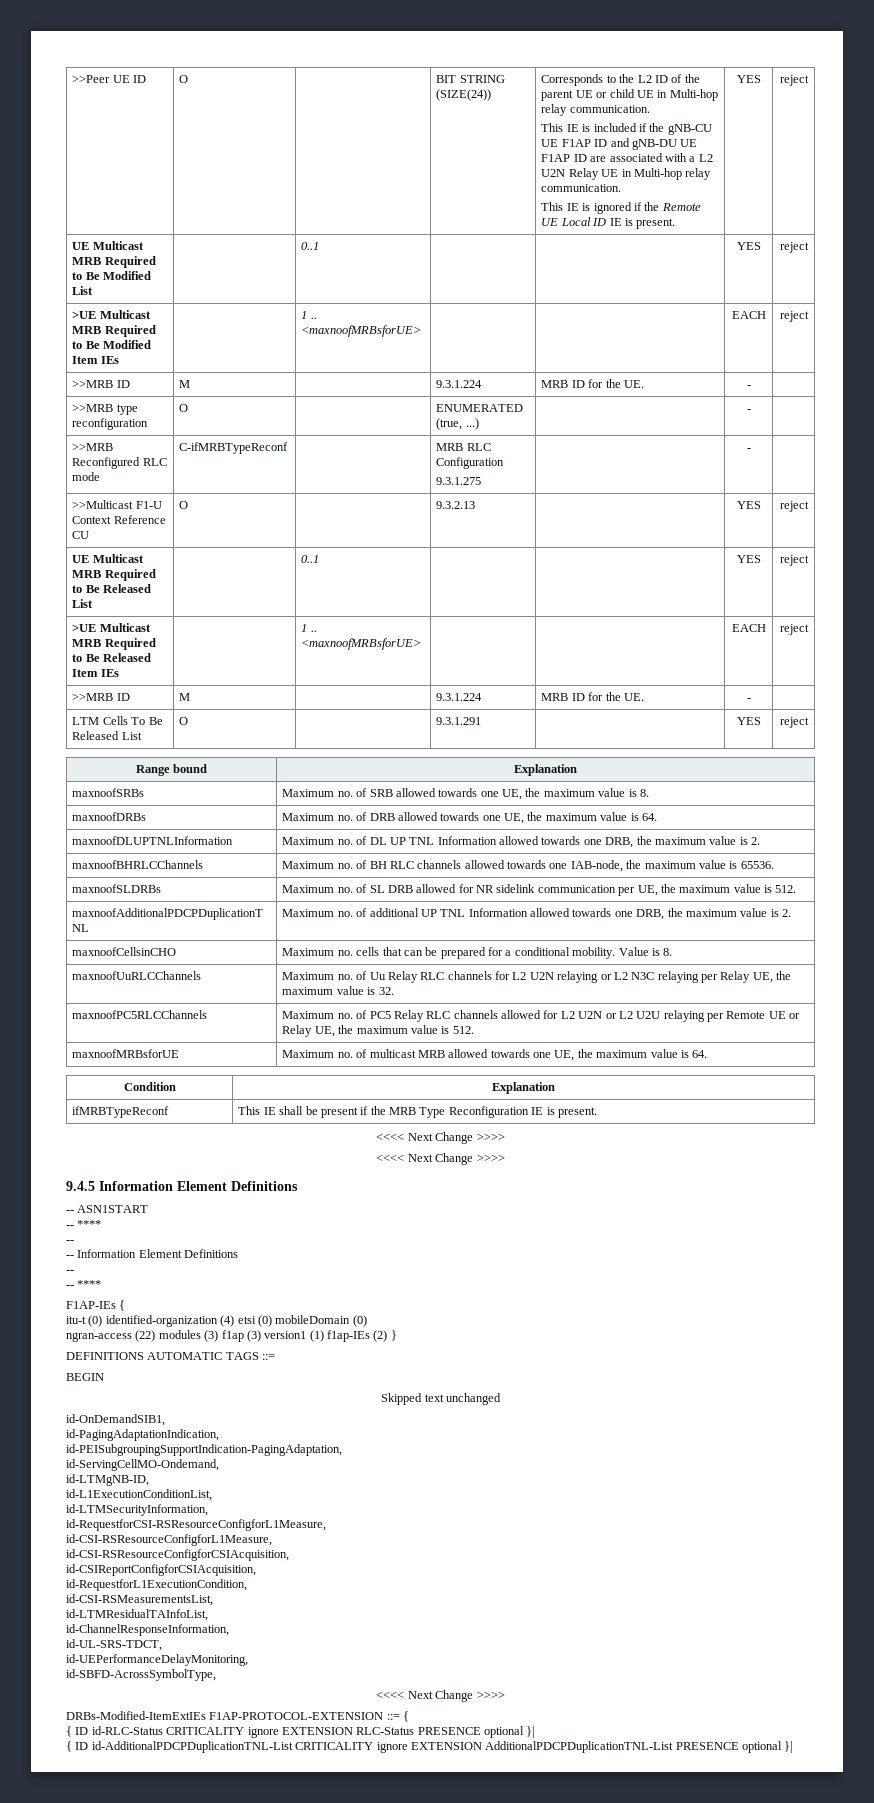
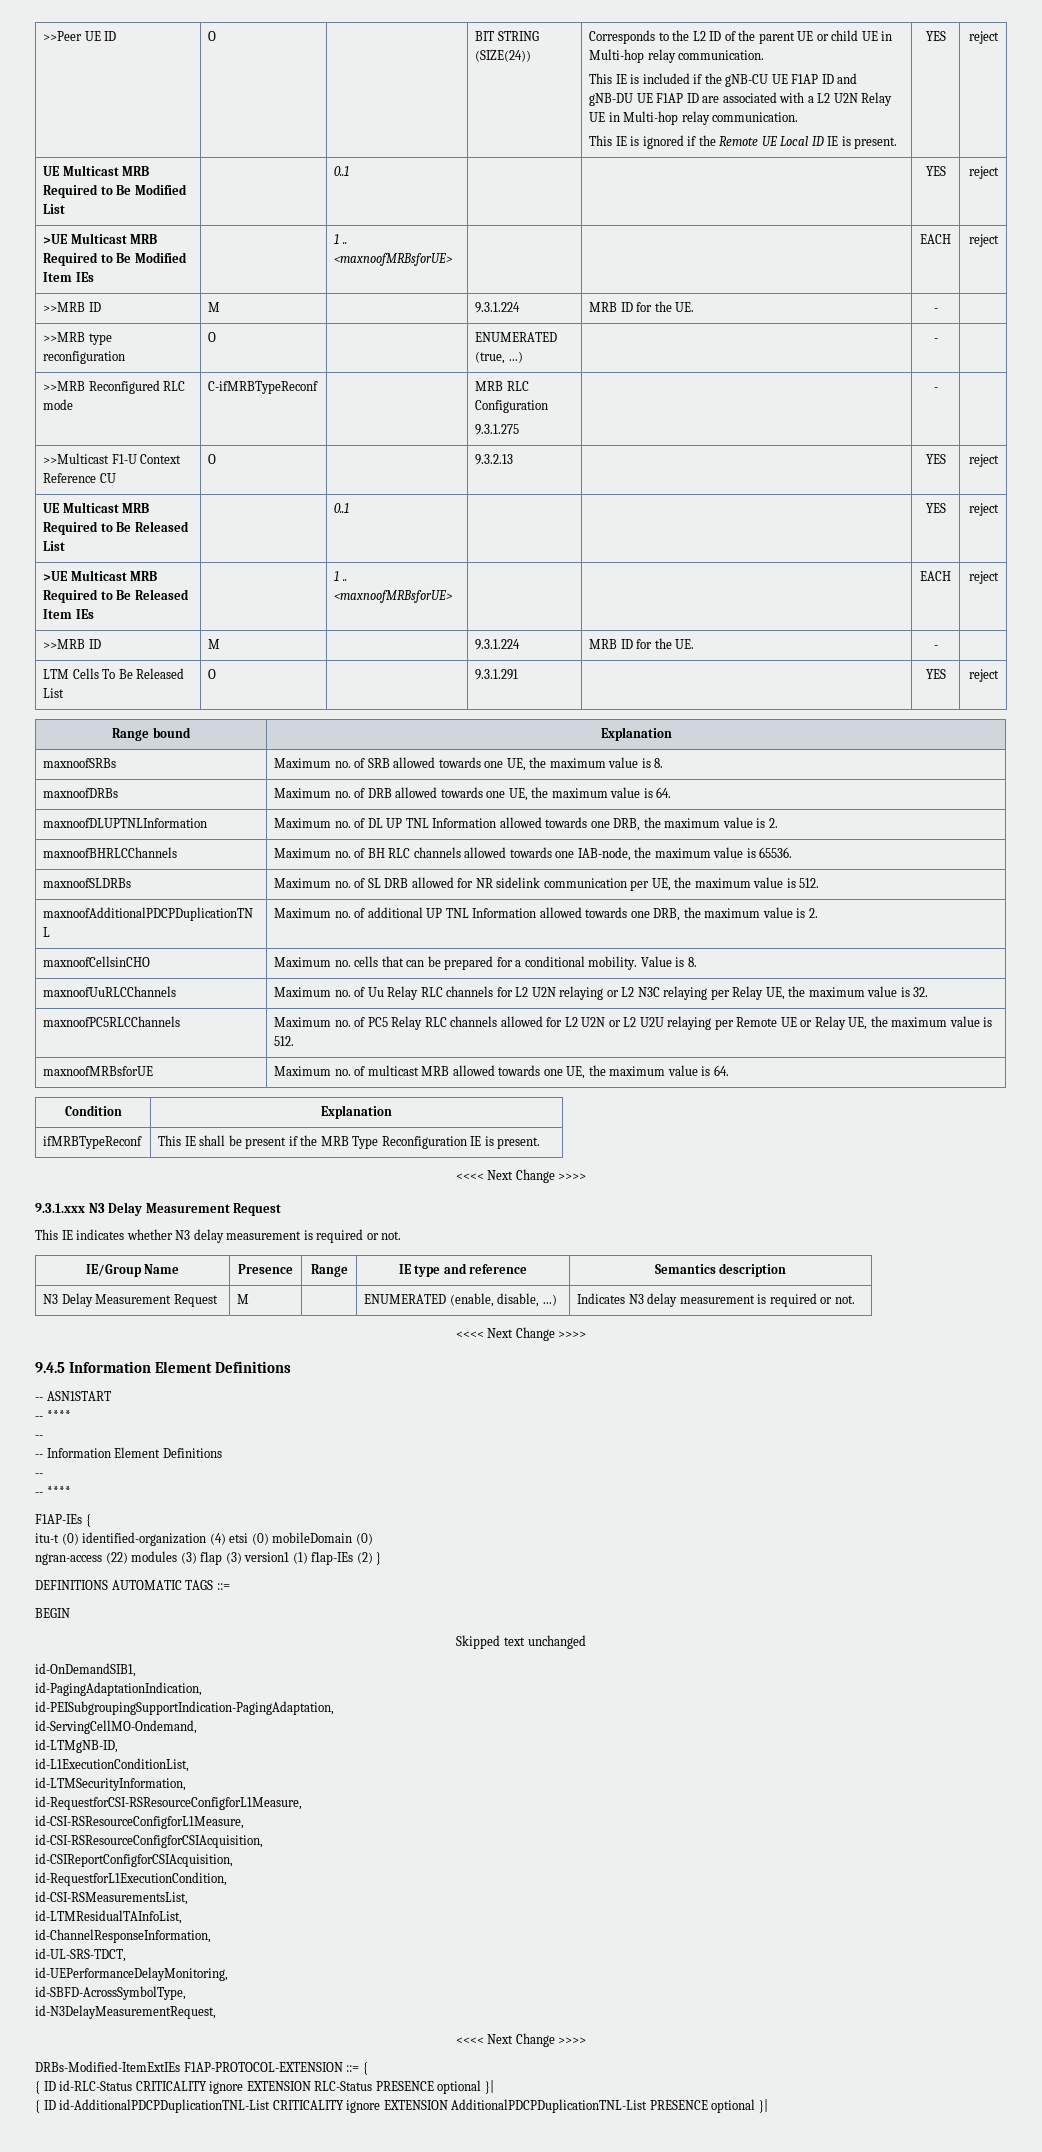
+ 9.3.1.xxx N3 Delay Measurement Request
+ This IE indicates whether N3 delay measurement is required or not.
+ IE/Group Name | Presence | Range | IE type and reference | Semantics description
+ N3 Delay Measurement Request | M | | ENUMERATED (enable, disable, ...) | Indicates N3 delay measurement is required or not.
+ id-N3DelayMeasurementRequest,

